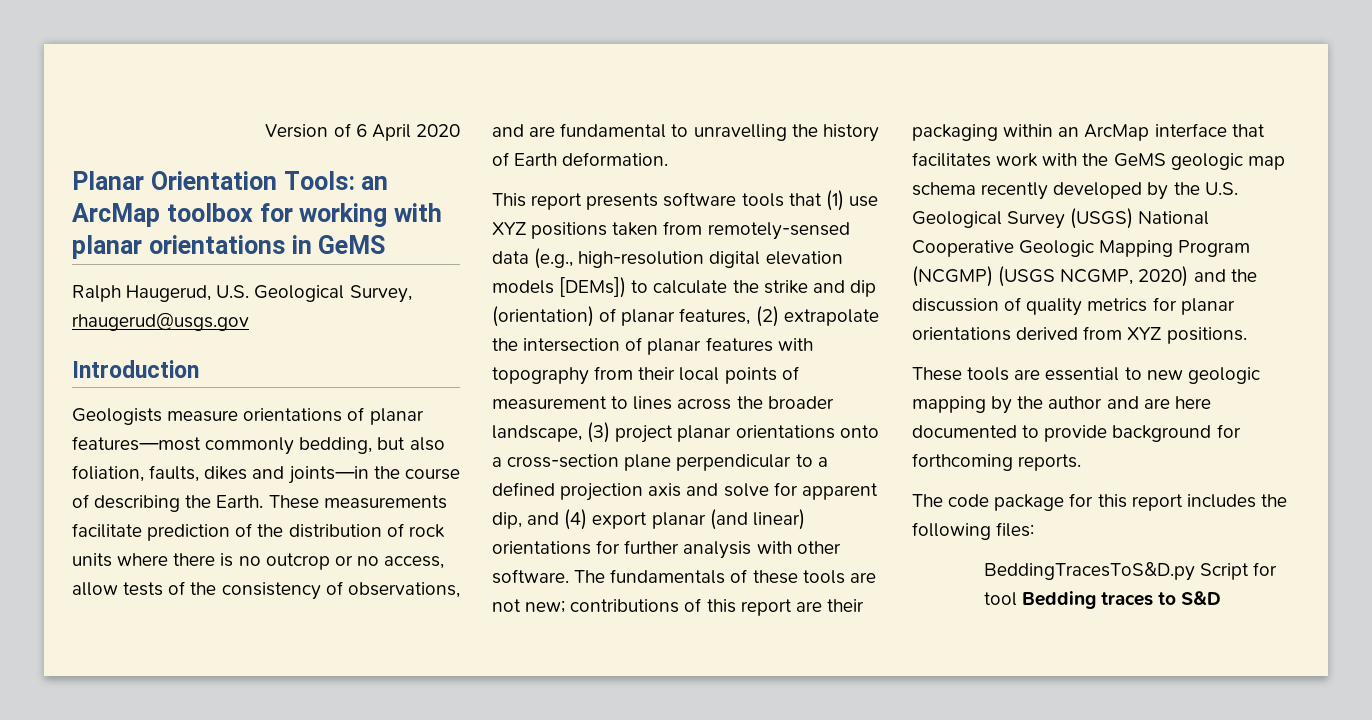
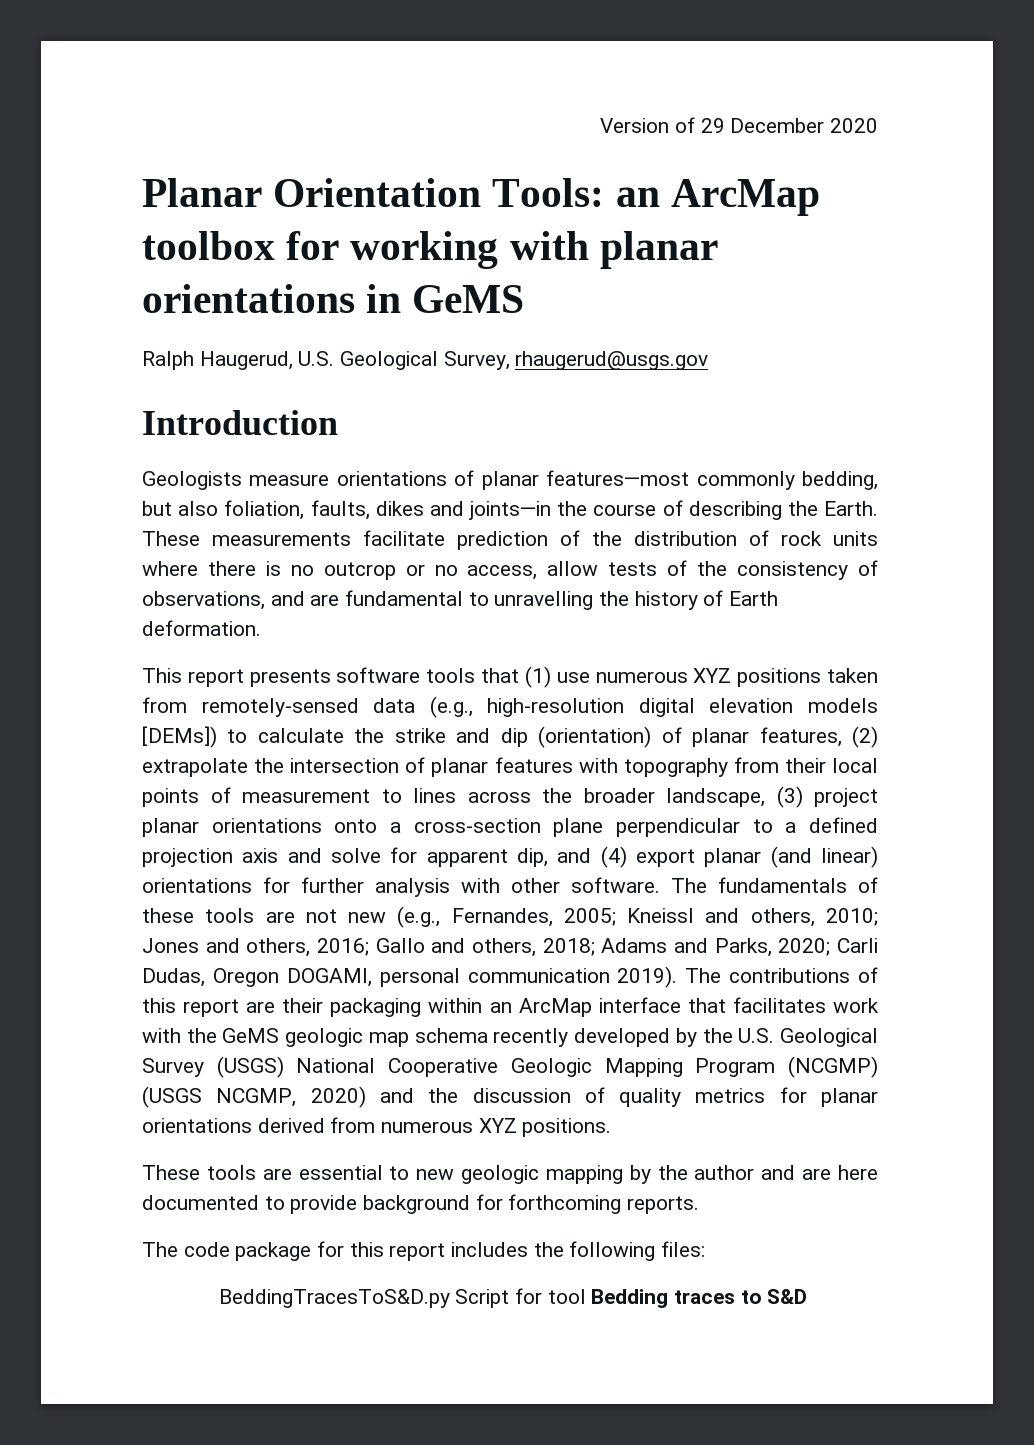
- Version of 6 April 2020
+ Version of 29 December 2020
- This report presents software tools that (1) use XYZ positions taken from remotely-sensed data (e.g., high-resolution digital elevation models [DEMs]) to calculate the strike and dip (orientation) of planar features, (2) extrapolate the intersection of planar features with topography from their local points of measurement to lines across the broader landscape, (3) project planar orientations onto a cross-section plane perpendicular to a defined projection axis and solve for apparent dip, and (4) export planar (and linear) orientations for further analysis with other software.
+ This report presents software tools that (1) use numerous XYZ positions taken from remotely-sensed data (e.g., high-resolution digital elevation models [DEMs]) to calculate the strike and dip (orientation) of planar features, (2) extrapolate the intersection of planar features with topography from their local points of measurement to lines across the broader landscape, (3) project planar orientations onto a cross-section plane perpendicular to a defined projection axis and solve for apparent dip, and (4) export planar (and linear) orientations for further analysis with other software.
- The fundamentals of these tools are not new; contributions of this report are their packaging within an ArcMap interface that facilitates work with the GeMS geologic map schema recently developed by the U.S. Geological Survey (USGS) National Cooperative Geologic Mapping Program (NCGMP) (USGS NCGMP, 2020) and the discussion of quality metrics for planar orientations derived from XYZ positions.
+ The fundamentals of these tools are not new (e.g., Fernandes, 2005; Kneissl and others, 2010; Jones and others, 2016; Gallo and others, 2018; Adams and Parks, 2020; Carli Dudas, Oregon DOGAMI, personal communication 2019). The contributions of this report are their packaging within an ArcMap interface that facilitates work with the GeMS geologic map schema recently developed by the U.S. Geological Survey (USGS) National Cooperative Geologic Mapping Program (NCGMP) (USGS NCGMP, 2020) and the discussion of quality metrics for planar orientations derived from numerous XYZ positions.

